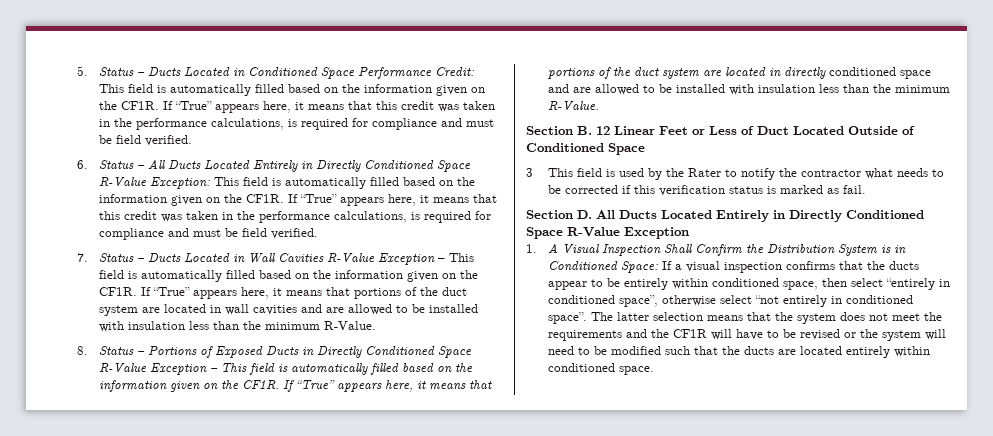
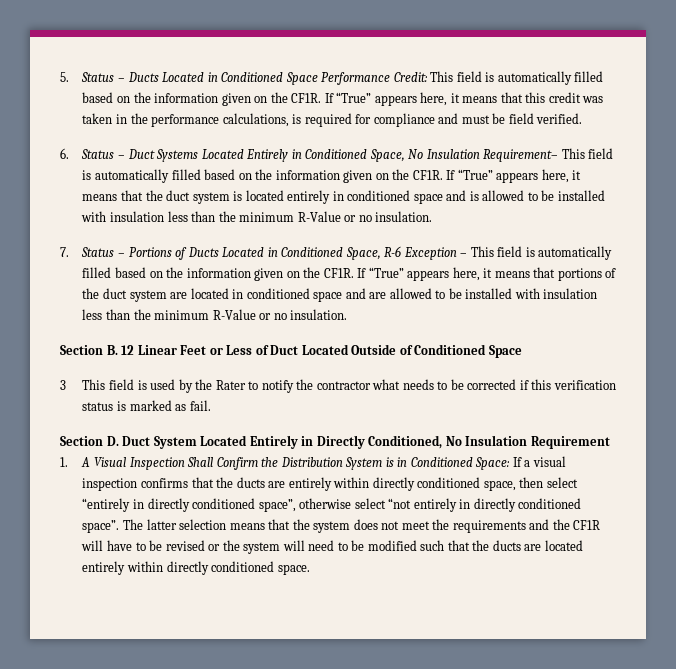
- 6. Status – All Ducts Located Entirely in Directly Conditioned Space R-Value Exception: This field is automatically filled based on the information given on the CF1R. If “True” appears here, it means that this credit was taken in the performance calculations, is required for compliance and must be field verified.
+ 6. Status – Duct Systems Located Entirely in Conditioned Space, No Insulation Requirement– This field is automatically filled based on the information given on the CF1R. If “True” appears here, it means that the duct system is located entirely in conditioned space and is allowed to be installed with insulation less than the minimum R-Value or no insulation.
- 7. Status – Ducts Located in Wall Cavities R-Value Exception – This field is automatically filled based on the information given on the CF1R.
+ 7. Status – Portions of Ducts Located in Conditioned Space, R-6 Exception – This field is automatically filled based on the information given on the CF1R.
- If “True” appears here, it means that portions of the duct system are located in wall cavities and are allowed to be installed with insulation less than the minimum R-Value.
- 8. Status – Portions of Exposed Ducts in Directly Conditioned Space R-Value Exception – This field is automatically filled based on the information given on the CF1R. If “True” appears here, it means that portions of the duct system are located in directly conditioned space and are allowed to be installed with insulation less than the minimum R-Value.
+ If “True” appears here, it means that portions of the duct system are located in conditioned space and are allowed to be installed with insulation less than the minimum R-Value or no insulation.
- Section D. All Ducts Located Entirely in Directly Conditioned Space R-Value Exception
+ Section D. Duct System Located Entirely in Directly Conditioned, No Insulation Requirement
- 1. A Visual Inspection Shall Confirm the Distribution System is in Conditioned Space: If a visual inspection confirms that the ducts appear to be entirely within conditioned space, then select “entirely in conditioned space”, otherwise select “not entirely in conditioned space”.
+ 1. A Visual Inspection Shall Confirm the Distribution System is in Conditioned Space: If a visual inspection confirms that the ducts are entirely within directly conditioned space, then select “entirely in directly conditioned space”, otherwise select “not entirely in directly conditioned space”.
- The latter selection means that the system does not meet the requirements and the CF1R will have to be revised or the system will need to be modified such that the ducts are located entirely within conditioned space.
+ The latter selection means that the system does not meet the requirements and the CF1R will have to be revised or the system will need to be modified such that the ducts are located entirely within directly conditioned space.

